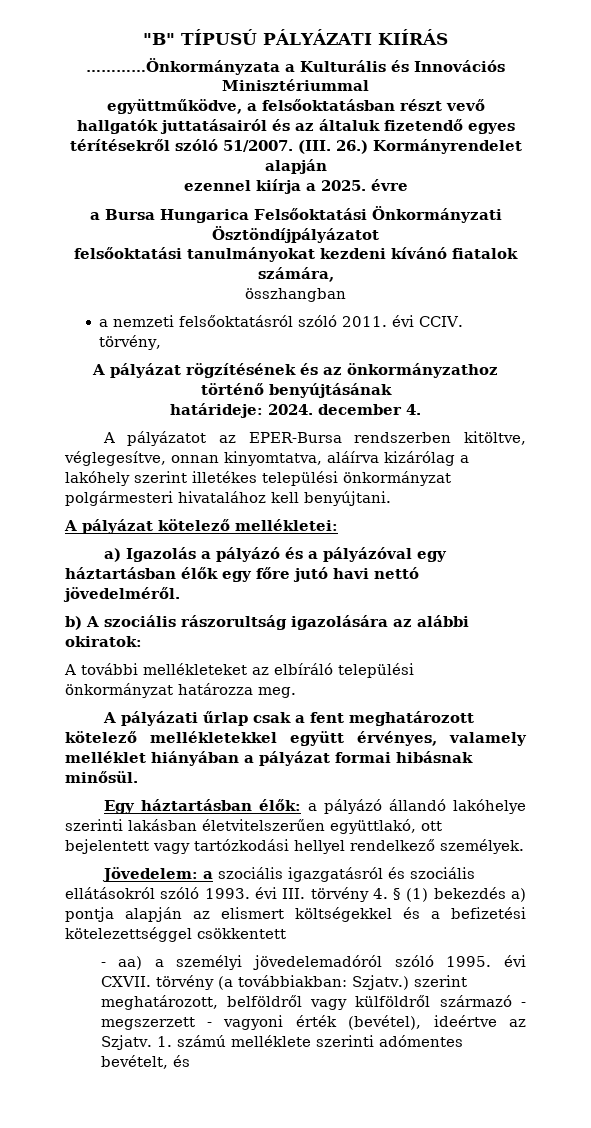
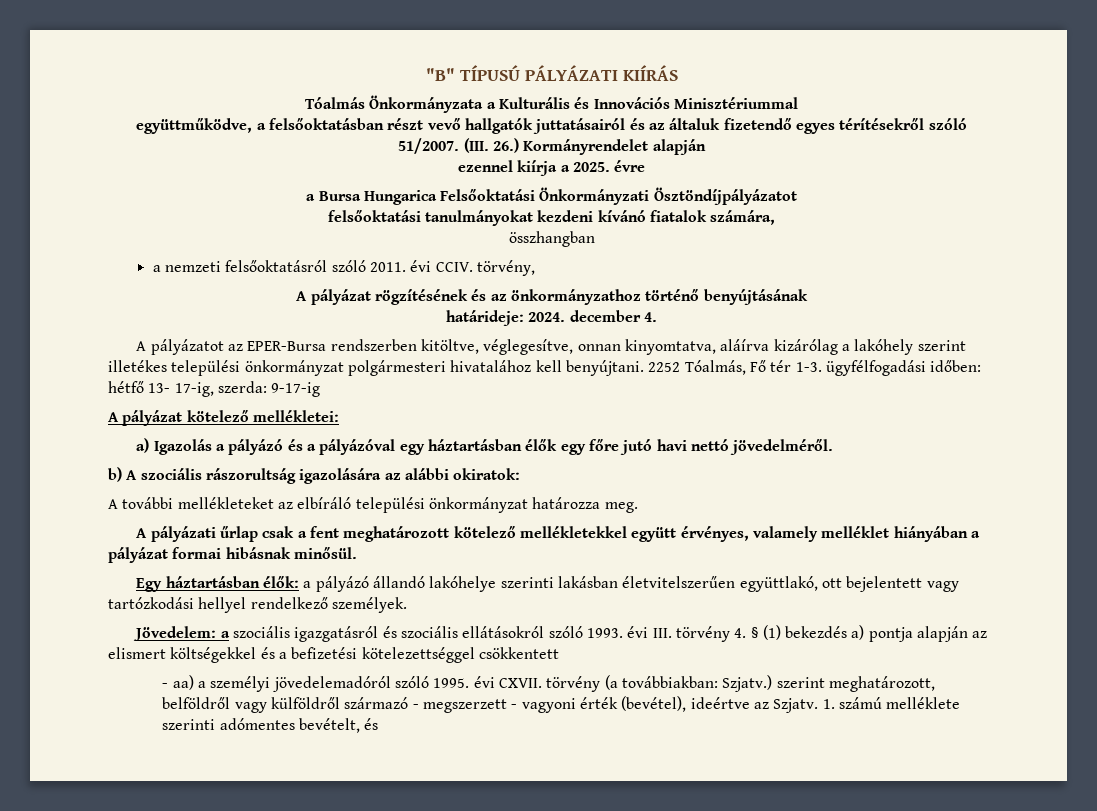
- …………Önkormányzata a Kulturális és Innovációs Minisztériummal
+ Tóalmás Önkormányzata a Kulturális és Innovációs Minisztériummal
+ 2252 Tóalmás, Fő tér 1-3. ügyfélfogadási időben: hétfő 13- 17-ig, szerda: 9-17-ig

